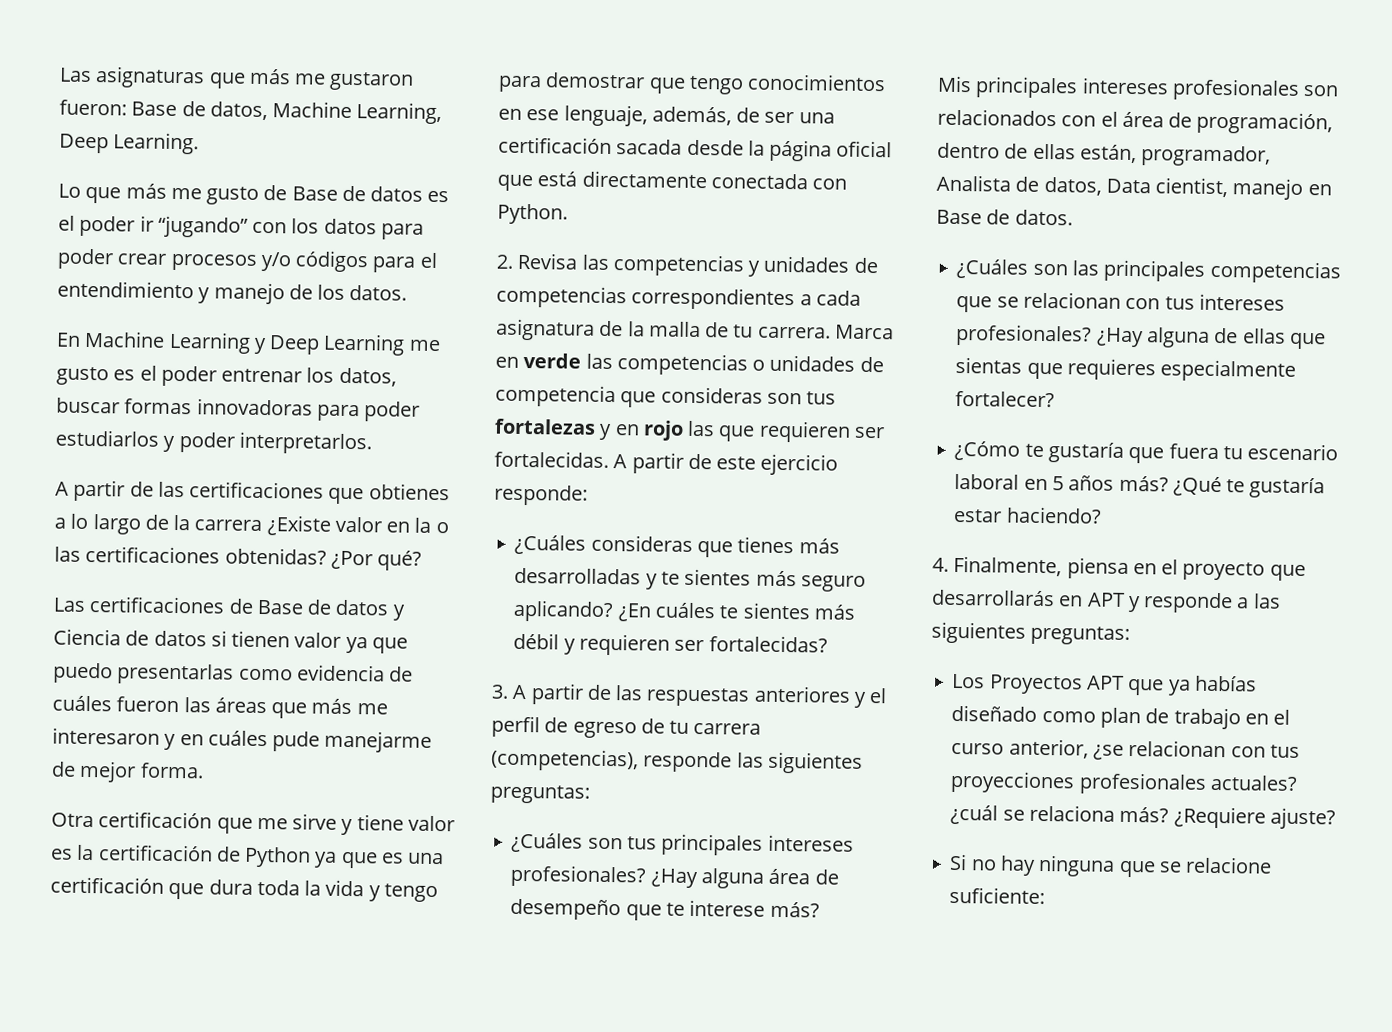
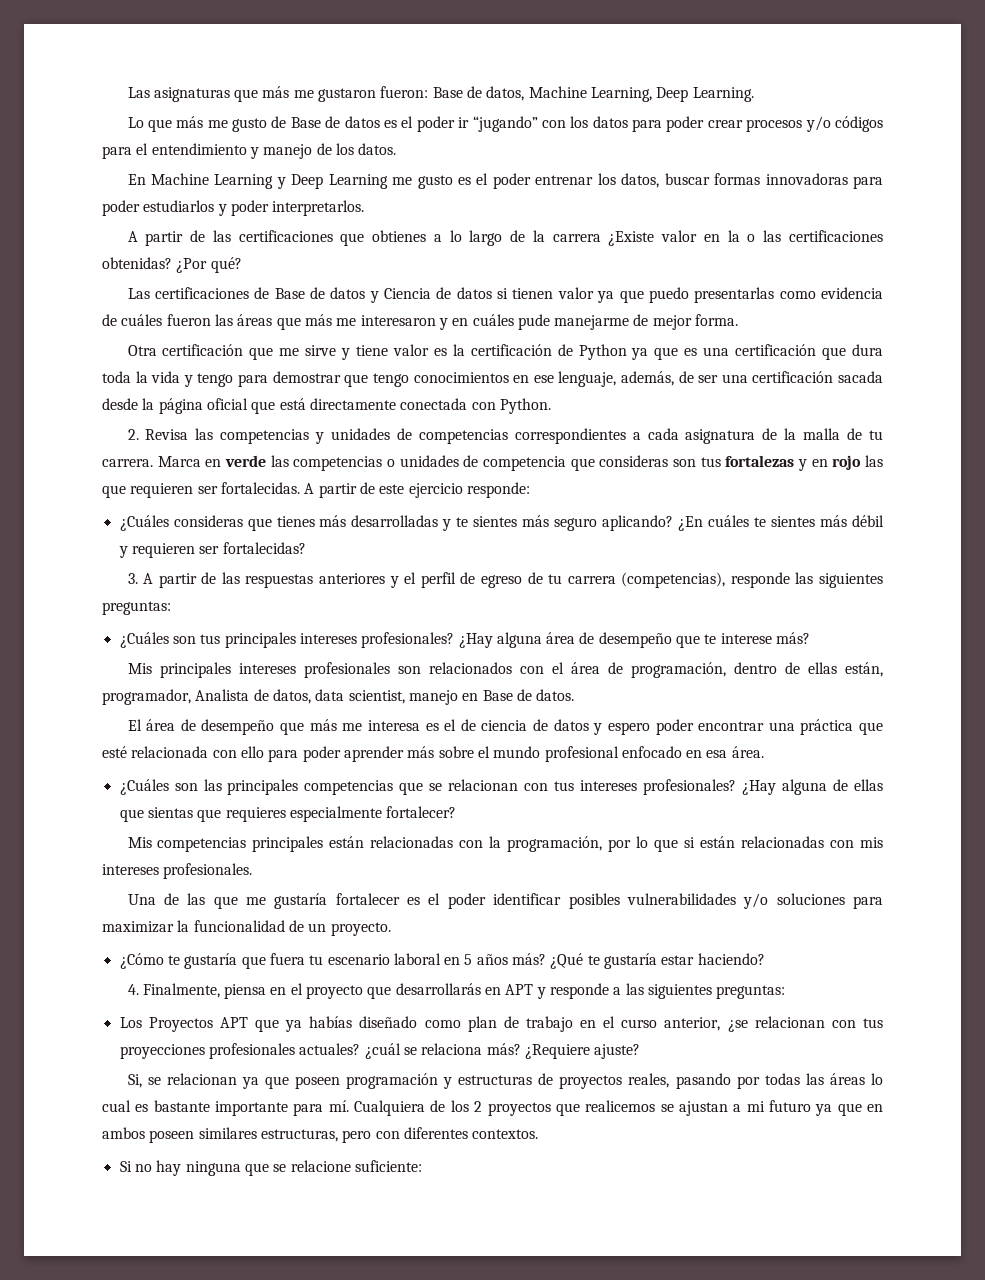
- Mis principales intereses profesionales son relacionados con el área de programación, dentro de ellas están, programador, Analista de datos, Data cientist, manejo en Base de datos.
+ Mis principales intereses profesionales son relacionados con el área de programación, dentro de ellas están, programador, Analista de datos, data scientist, manejo en Base de datos.
+ El área de desempeño que más me interesa es el de ciencia de datos y espero poder encontrar una práctica que esté relacionada con ello para poder aprender más sobre el mundo profesional enfocado en esa área.
+ Mis competencias principales están relacionadas con la programación, por lo que si están relacionadas con mis intereses profesionales.
+ Una de las que me gustaría fortalecer es el poder identificar posibles vulnerabilidades y/o soluciones para maximizar la funcionalidad de un proyecto.
+ Si, se relacionan ya que poseen programación y estructuras de proyectos reales, pasando por todas las áreas lo cual es bastante importante para mí. Cualquiera de los 2 proyectos que realicemos se ajustan a mi futuro ya que en ambos poseen similares estructuras, pero con diferentes contextos.

